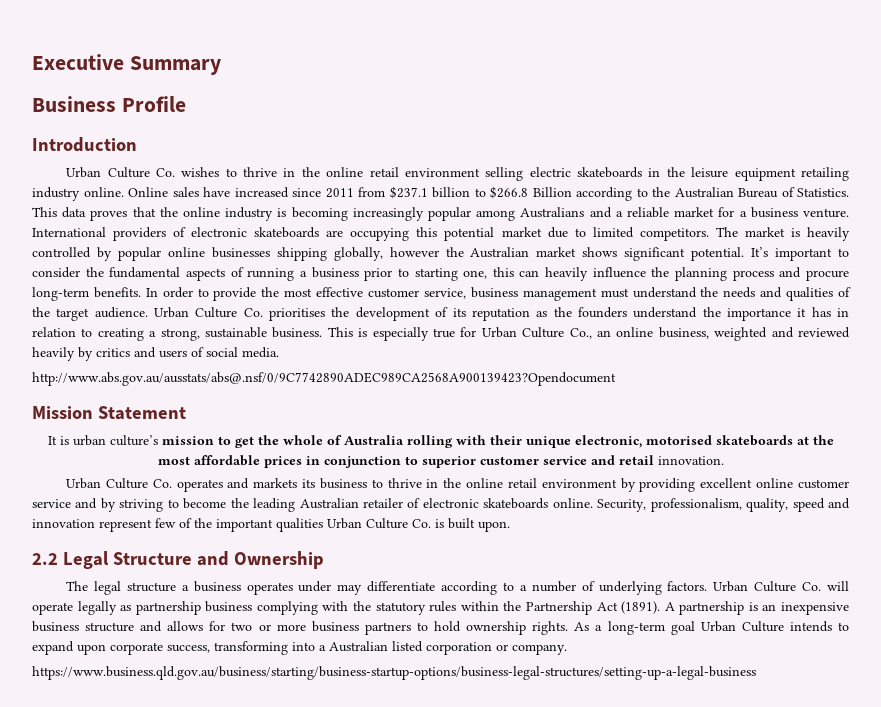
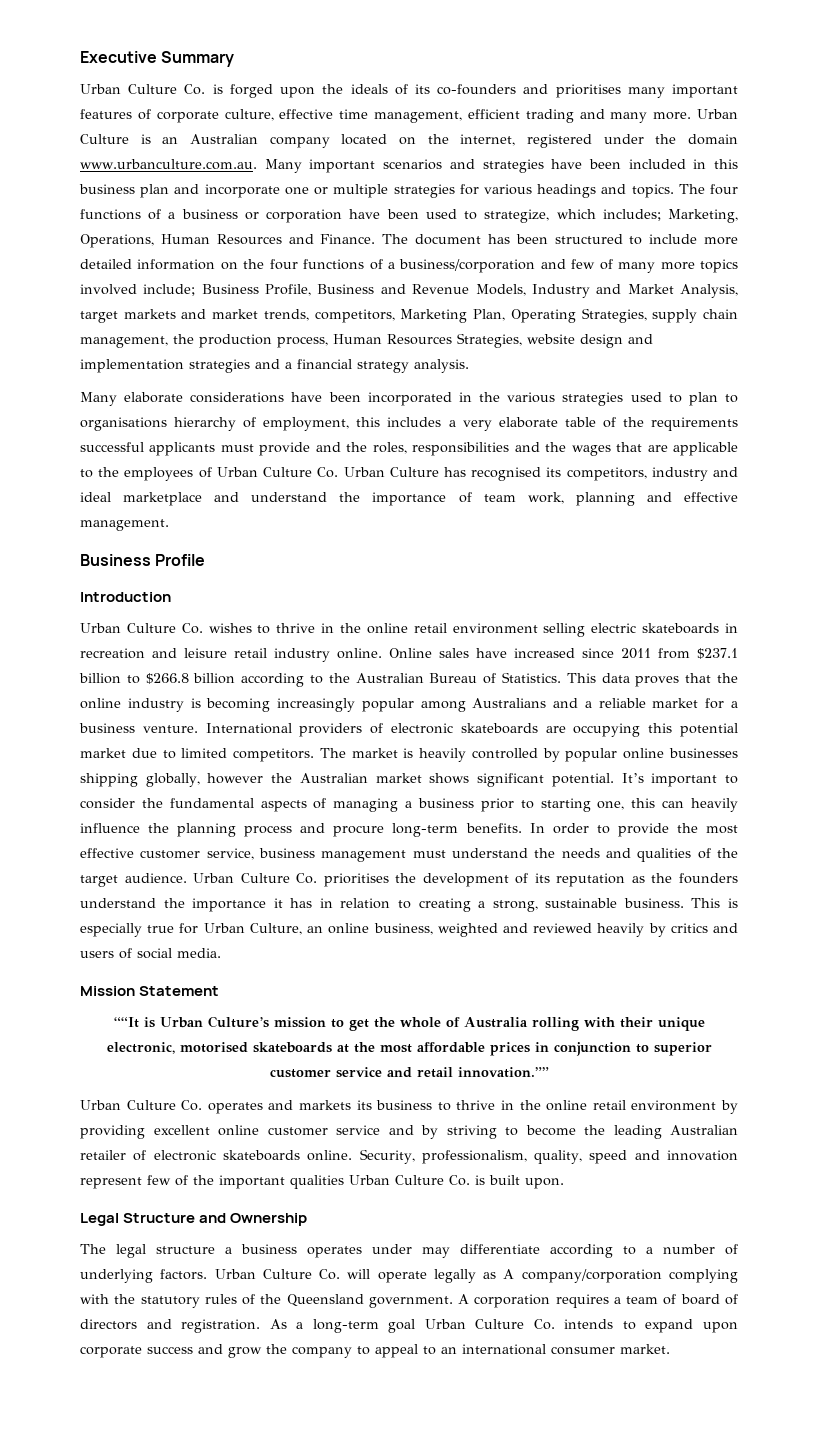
+ Urban Culture Co. is forged upon the ideals of its co-founders and prioritises many important features of corporate culture, effective time management, efficient trading and many more. Urban Culture is an Australian company located on the internet, registered under the domain www.urbanculture.com.au. Many important scenarios and strategies have been included in this business plan and incorporate one or multiple strategies for various headings and topics. The four functions of a business or corporation have been used to strategize, which includes; Marketing, Operations, Human Resources and Finance. The document has been structured to include more detailed information on the four functions of a business/corporation and few of many more topics involved include; Business Profile, Business and Revenue Models, Industry and Market Analysis, target markets and market trends, competitors, Marketing Plan, Operating Strategies, supply chain management, the production process, Human Resources Strategies, website design and implementation strategies and a financial strategy analysis.
+ Many elaborate considerations have been incorporated in the various strategies used to plan to organisations hierarchy of employment, this includes a very elaborate table of the requirements successful applicants must provide and the roles, responsibilities and the wages that are applicable to the employees of Urban Culture Co. Urban Culture has recognised its competitors, industry and ideal marketplace and understand the importance of team work, planning and effective management.
- Urban Culture Co. wishes to thrive in the online retail environment selling electric skateboards in the leisure equipment retailing industry online.
+ Urban Culture Co. wishes to thrive in the online retail environment selling electric skateboards in recreation and leisure retail industry online.
- Online sales have increased since 2011 from $237.1 billion to $266.8 Billion according to the Australian Bureau of Statistics.
+ Online sales have increased since 2011 from $237.1 billion to $266.8 billion according to the Australian Bureau of Statistics.
- It’s important to consider the fundamental aspects of running a business prior to starting one, this can heavily influence the planning process and procure long-term benefits.
+ It’s important to consider the fundamental aspects of managing a business prior to starting one, this can heavily influence the planning process and procure long-term benefits.
- This is especially true for Urban Culture Co., an online business, weighted and reviewed heavily by critics and users of social media.
+ This is especially true for Urban Culture, an online business, weighted and reviewed heavily by critics and users of social media.
- http://www.abs.gov.au/ausstats/abs@.nsf/0/9C7742890ADEC989CA2568A900139423?Opendocument
- It is urban culture’s mission to get the whole of Australia rolling with their unique electronic, motorised skateboards at the most affordable prices in conjunction to superior customer service and retail innovation.
+ ““It is Urban Culture’s mission to get the whole of Australia rolling with their unique electronic, motorised skateboards at the most affordable prices in conjunction to superior customer service and retail innovation.””
- 2.2 Legal Structure and Ownership
+ Legal Structure and Ownership
- Urban Culture Co. will operate legally as partnership business complying with the statutory rules within the Partnership Act (1891). A partnership is an inexpensive business structure and allows for two or more business partners to hold ownership rights.
+ Urban Culture Co. will operate legally as A company/corporation complying with the statutory rules of the Queensland government. A corporation requires a team of board of directors and registration.
- As a long-term goal Urban Culture intends to expand upon corporate success, transforming into a Australian listed corporation or company.
- https://www.business.qld.gov.au/business/starting/business-startup-options/business-legal-structures/setting-up-a-legal-business
+ As a long-term goal Urban Culture Co. intends to expand upon corporate success and grow the company to appeal to an international consumer market.

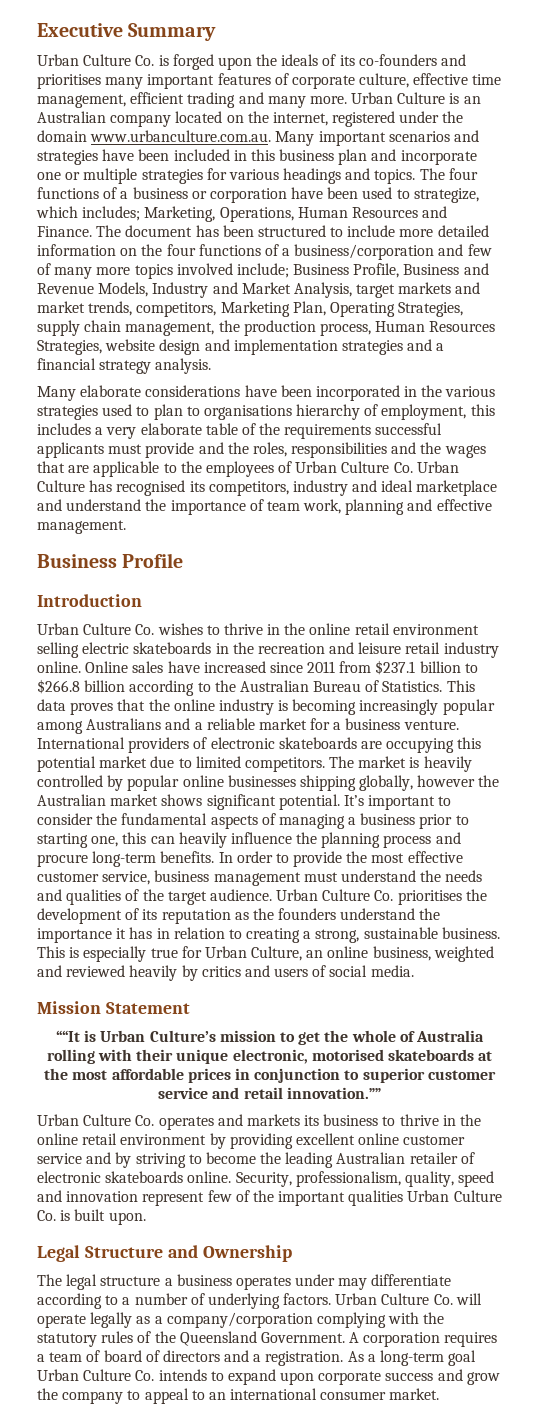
- Urban Culture Co. wishes to thrive in the online retail environment selling electric skateboards in recreation and leisure retail industry online.
+ Urban Culture Co. wishes to thrive in the online retail environment selling electric skateboards in the recreation and leisure retail industry online.
- Urban Culture Co. will operate legally as A company/corporation complying with the statutory rules of the Queensland government.
+ Urban Culture Co. will operate legally as a company/corporation complying with the statutory rules of the Queensland Government.
- A corporation requires a team of board of directors and registration.
+ A corporation requires a team of board of directors and a registration.

